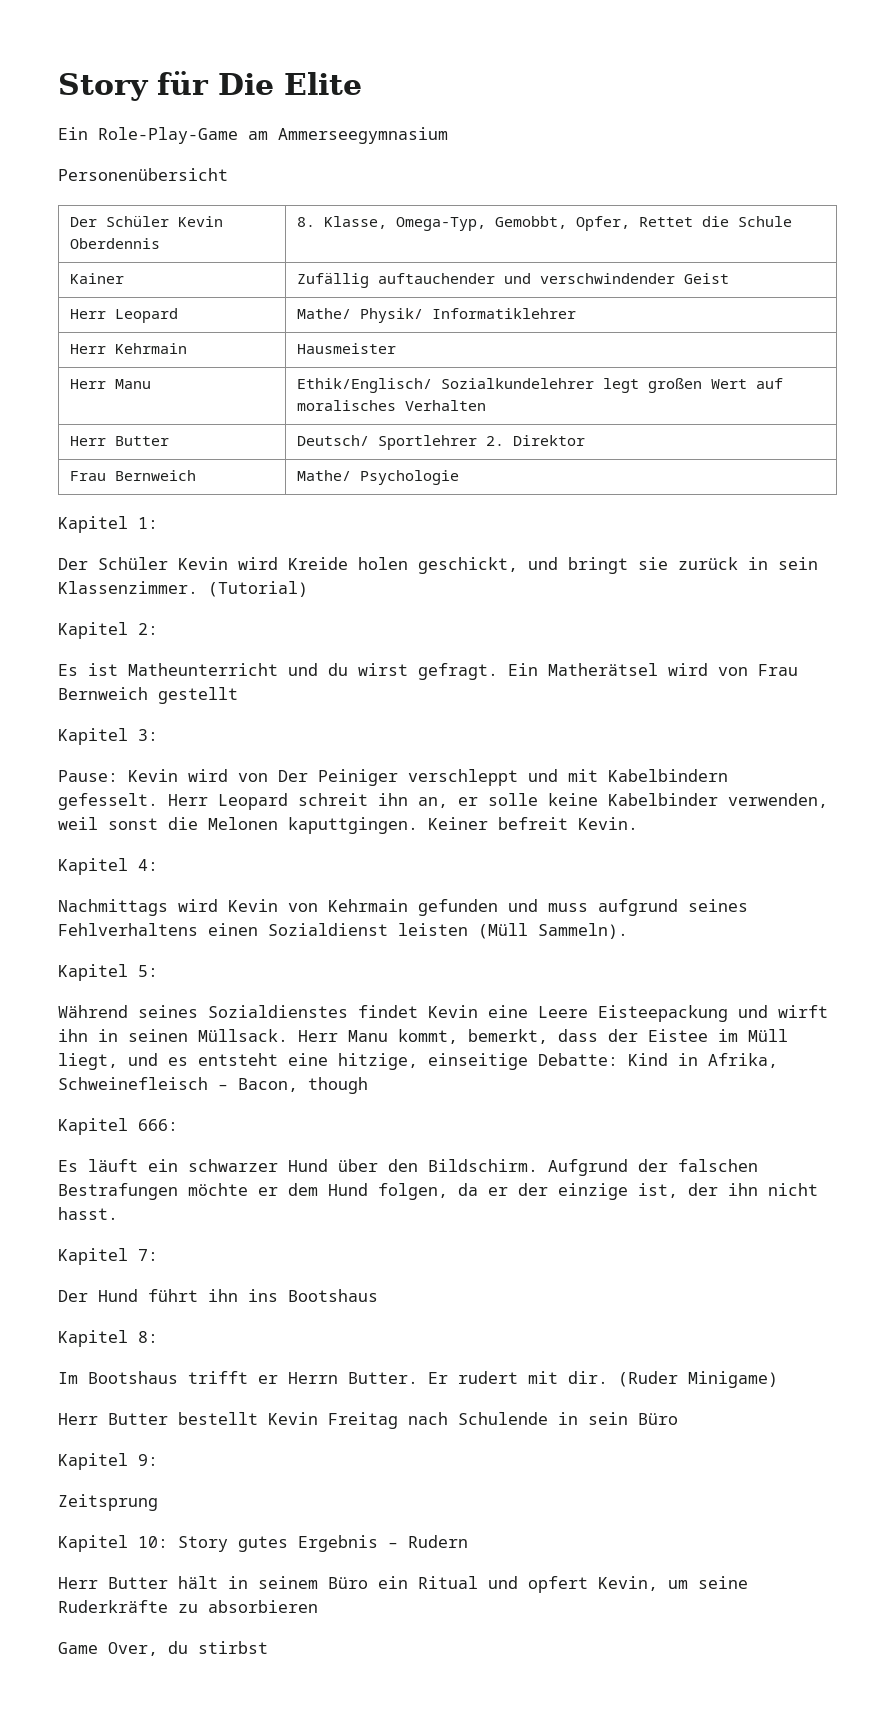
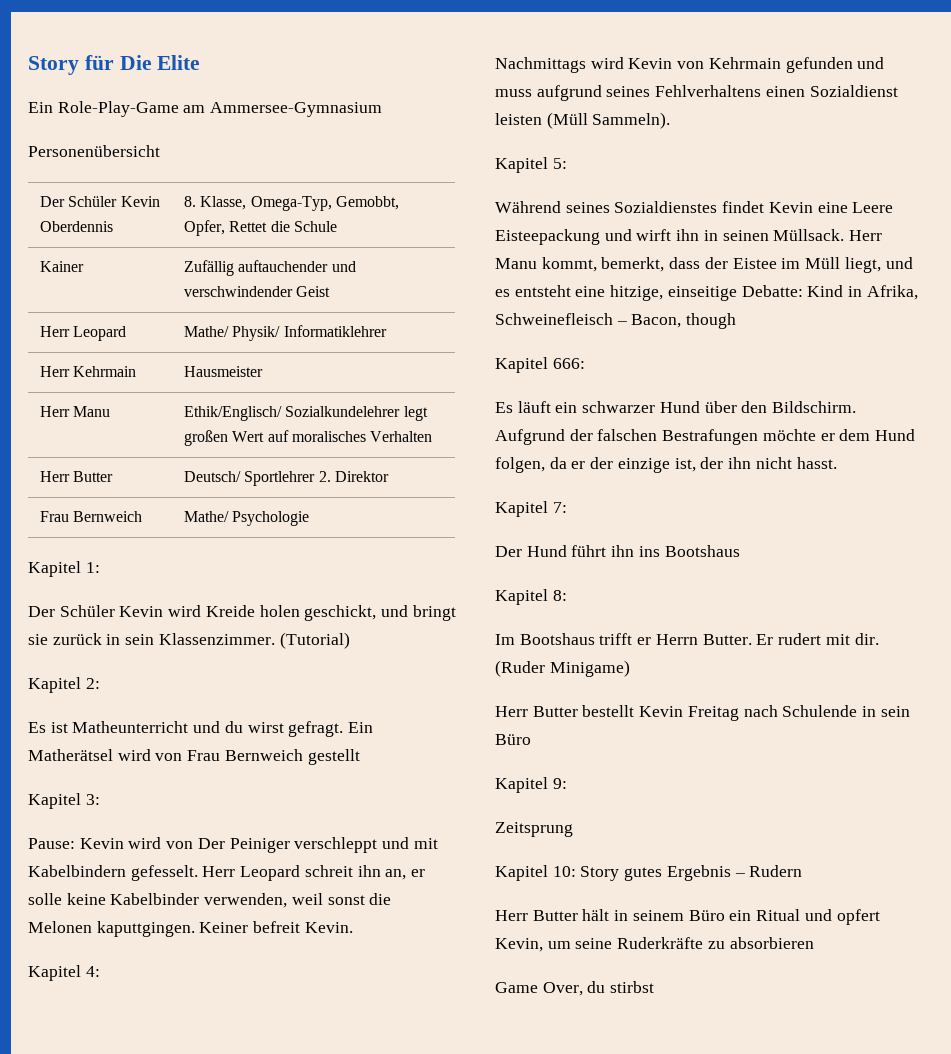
- Ein Role-Play-Game am Ammerseegymnasium
+ Ein Role-Play-Game am Ammersee-Gymnasium

